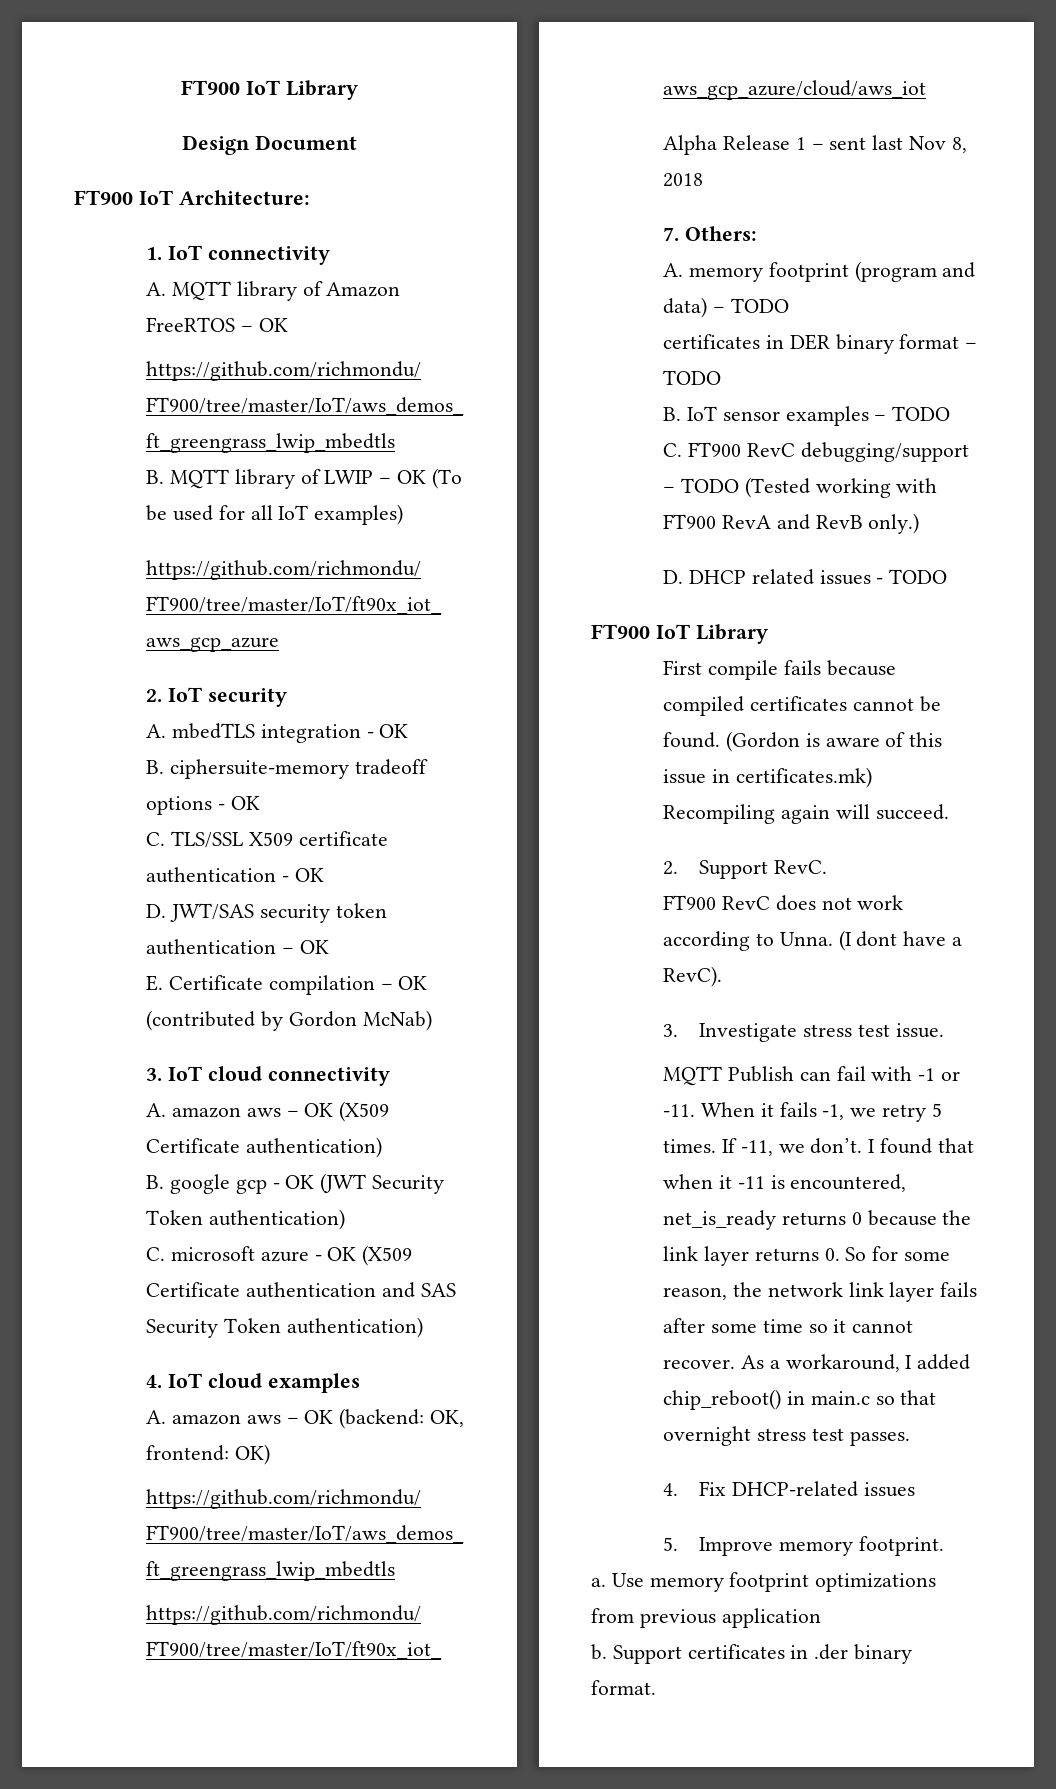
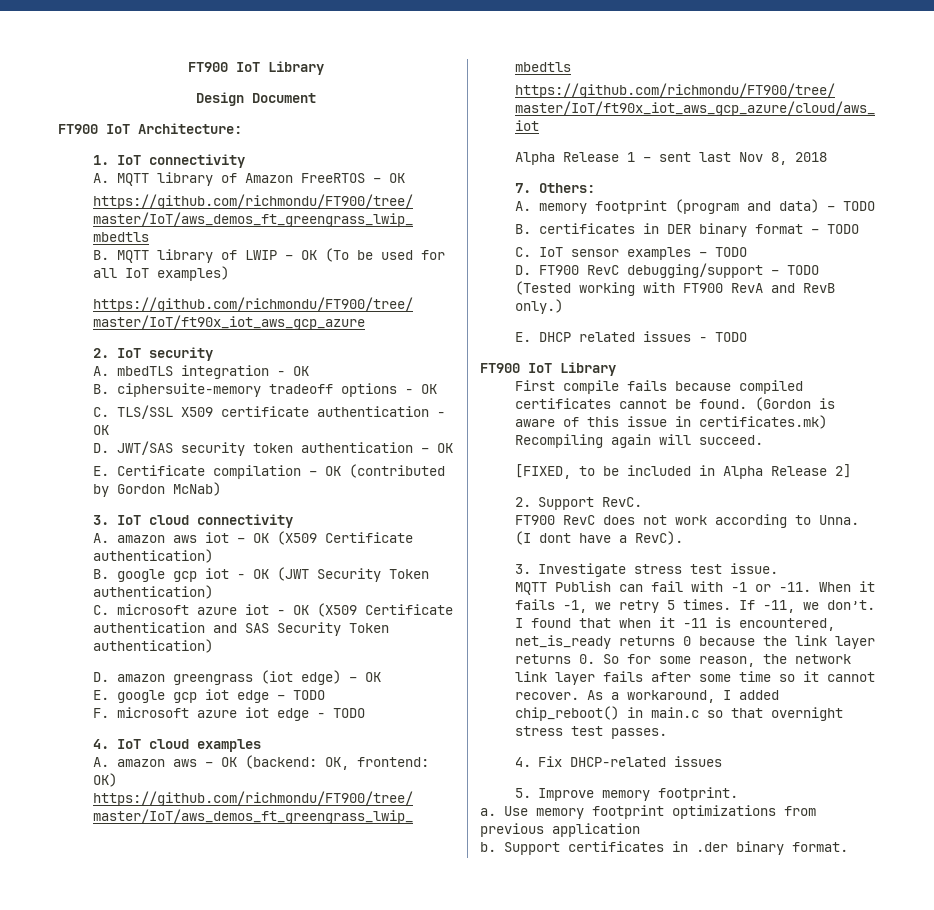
- A. amazon aws – OK (X509 Certificate authentication)
+ A. amazon aws iot – OK (X509 Certificate authentication)
- B. google gcp - OK (JWT Security Token authentication)
+ B. google gcp iot - OK (JWT Security Token authentication)
- C. microsoft azure - OK (X509 Certificate authentication and SAS Security Token authentication)
+ C. microsoft azure iot - OK (X509 Certificate authentication and SAS Security Token authentication)
+ D. amazon greengrass (iot edge) – OK
+ E. google gcp iot edge – TODO
+ F. microsoft azure iot edge - TODO
- certificates in DER binary format – TODO
+ B. certificates in DER binary format – TODO
- B. IoT sensor examples – TODO
+ C. IoT sensor examples – TODO
- C. FT900 RevC debugging/support – TODO (Tested working with FT900 RevA and RevB only.)
+ D. FT900 RevC debugging/support – TODO (Tested working with FT900 RevA and RevB only.)
- D. DHCP related issues - TODO
+ E. DHCP related issues - TODO
+ [FIXED, to be included in Alpha Release 2]

